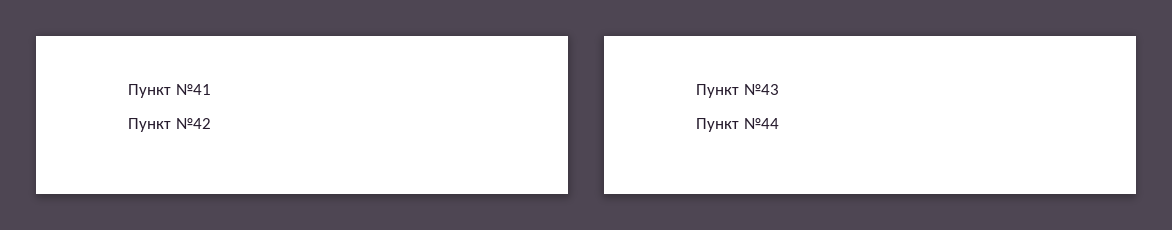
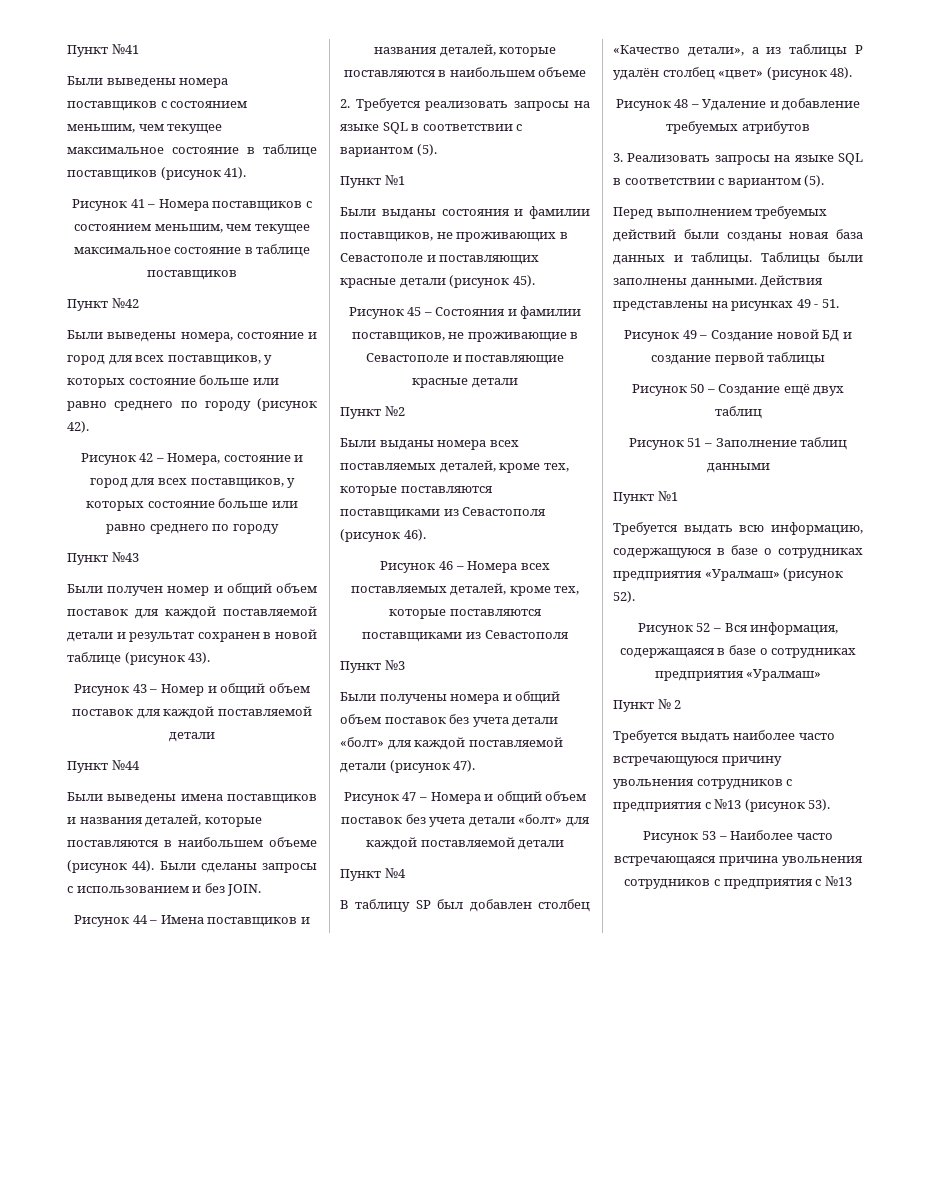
+ Были выведены номера поставщиков с состоянием меньшим, чем текущее максимальное состояние в таблице поставщиков (рисунок 41).
+ Рисунок 41 – Номера поставщиков с состоянием меньшим, чем текущее максимальное состояние в таблице поставщиков
  Пункт №42
+ Были выведены номера, состояние и город для всех поставщиков, у которых состояние больше или равно среднего по городу (рисунок 42).
+ Рисунок 42 – Номера, состояние и город для всех поставщиков, у которых состояние больше или равно среднего по городу
  Пункт №43
+ Были получен номер и общий объем поставок для каждой поставляемой детали и результат сохранен в новой таблице (рисунок 43).
+ Рисунок 43 – Номер и общий объем поставок для каждой поставляемой детали
  Пункт №44
+ Были выведены имена поставщиков и названия деталей, которые поставляются в наибольшем объеме (рисунок 44). Были сделаны запросы с использованием и без JOIN.
+ Рисунок 44 – Имена поставщиков и названия деталей, которые поставляются в наибольшем объеме
+ 2. Требуется реализовать запросы на языке SQL в соответствии с вариантом (5).
+ Пункт №1
+ Были выданы состояния и фамилии поставщиков, не проживающих в Севастополе и поставляющих красные детали (рисунок 45).
+ Рисунок 45 – Состояния и фамилии поставщиков, не проживающие в Севастополе и поставляющие красные детали
+ Пункт №2
+ Были выданы номера всех поставляемых деталей, кроме тех, которые поставляются поставщиками из Севастополя (рисунок 46).
+ Рисунок 46 – Номера всех поставляемых деталей, кроме тех, которые поставляются поставщиками из Севастополя
+ Пункт №3
+ Были получены номера и общий объем поставок без учета детали «болт» для каждой поставляемой детали (рисунок 47).
+ Рисунок 47 – Номера и общий объем поставок без учета детали «болт» для каждой поставляемой детали
+ Пункт №4
+ В таблицу SP был добавлен столбец «Качество детали», а из таблицы P удалён столбец «цвет» (рисунок 48).
+ Рисунок 48 – Удаление и добавление требуемых атрибутов
+ 3. Реализовать запросы на языке SQL в соответствии с вариантом (5).
+ Перед выполнением требуемых действий были созданы новая база данных и таблицы. Таблицы были заполнены данными. Действия представлены на рисунках 49 - 51.
+ Рисунок 49 – Создание новой БД и создание первой таблицы
+ Рисунок 50 – Создание ещё двух таблиц
+ Рисунок 51 – Заполнение таблиц данными
+ Пункт №1
+ Требуется выдать всю информацию, содержащуюся в базе о сотрудниках предприятия «Уралмаш» (рисунок 52).
+ Рисунок 52 – Вся информация, содержащаяся в базе о сотрудниках предприятия «Уралмаш»
+ Пункт № 2
+ Требуется выдать наиболее часто встречающуюся причину увольнения сотрудников с предприятия с №13 (рисунок 53).
+ Рисунок 53 – Наиболее часто встречающаяся причина увольнения сотрудников с предприятия с №13

